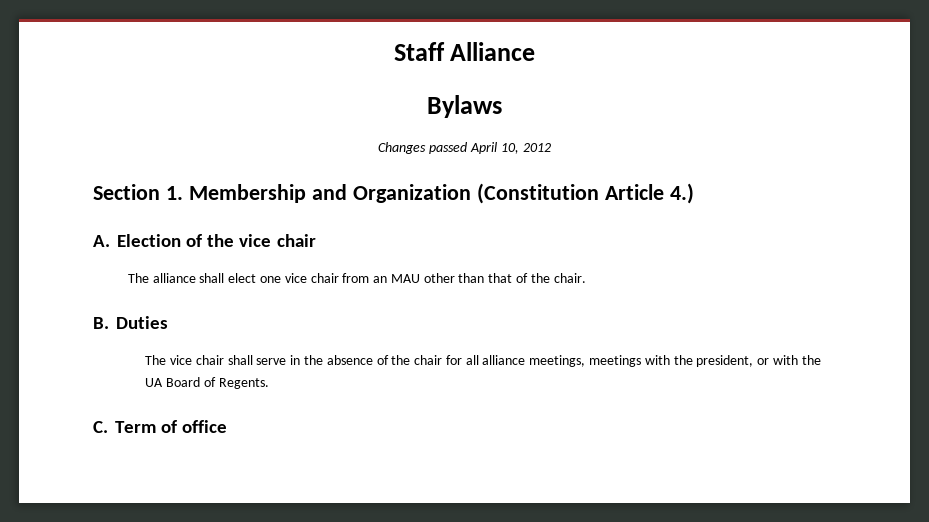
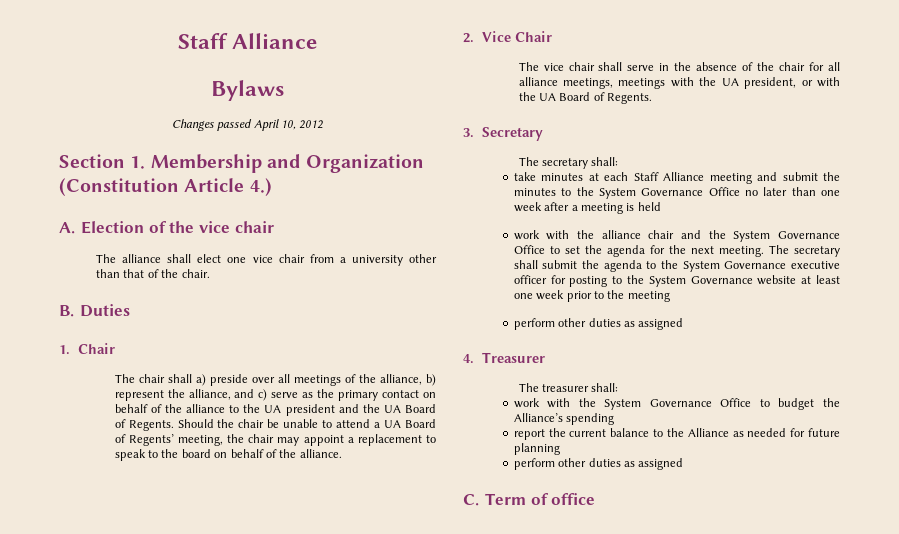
- The alliance shall elect one vice chair from an MAU other than that of the chair.
+ The alliance shall elect one vice chair from a university other than that of the chair.
+ 1. Chair
+ The chair shall a) preside over all meetings of the alliance, b) represent the alliance, and c) serve as the primary contact on behalf of the alliance to the UA president and the UA Board of Regents. Should the chair be unable to attend a UA Board of Regents’ meeting, the chair may appoint a replacement to speak to the board on behalf of the alliance.
+ 2. Vice Chair
- The vice chair shall serve in the absence of the chair for all alliance meetings, meetings with the president, or with the UA Board of Regents.
+ The vice chair shall serve in the absence of the chair for all alliance meetings, meetings with the UA president, or with the UA Board of Regents.
+ 3. Secretary
+ The secretary shall:
+ take minutes at each Staff Alliance meeting and submit the minutes to the System Governance Office no later than one week after a meeting is held
+ work with the alliance chair and the System Governance Office to set the agenda for the next meeting. The secretary shall submit the agenda to the System Governance executive officer for posting to the System Governance website at least one week prior to the meeting
+ perform other duties as assigned
+ 4. Treasurer
+ The treasurer shall:
+ work with the System Governance Office to budget the Alliance’s spending
+ report the current balance to the Alliance as needed for future planning
+ perform other duties as assigned

